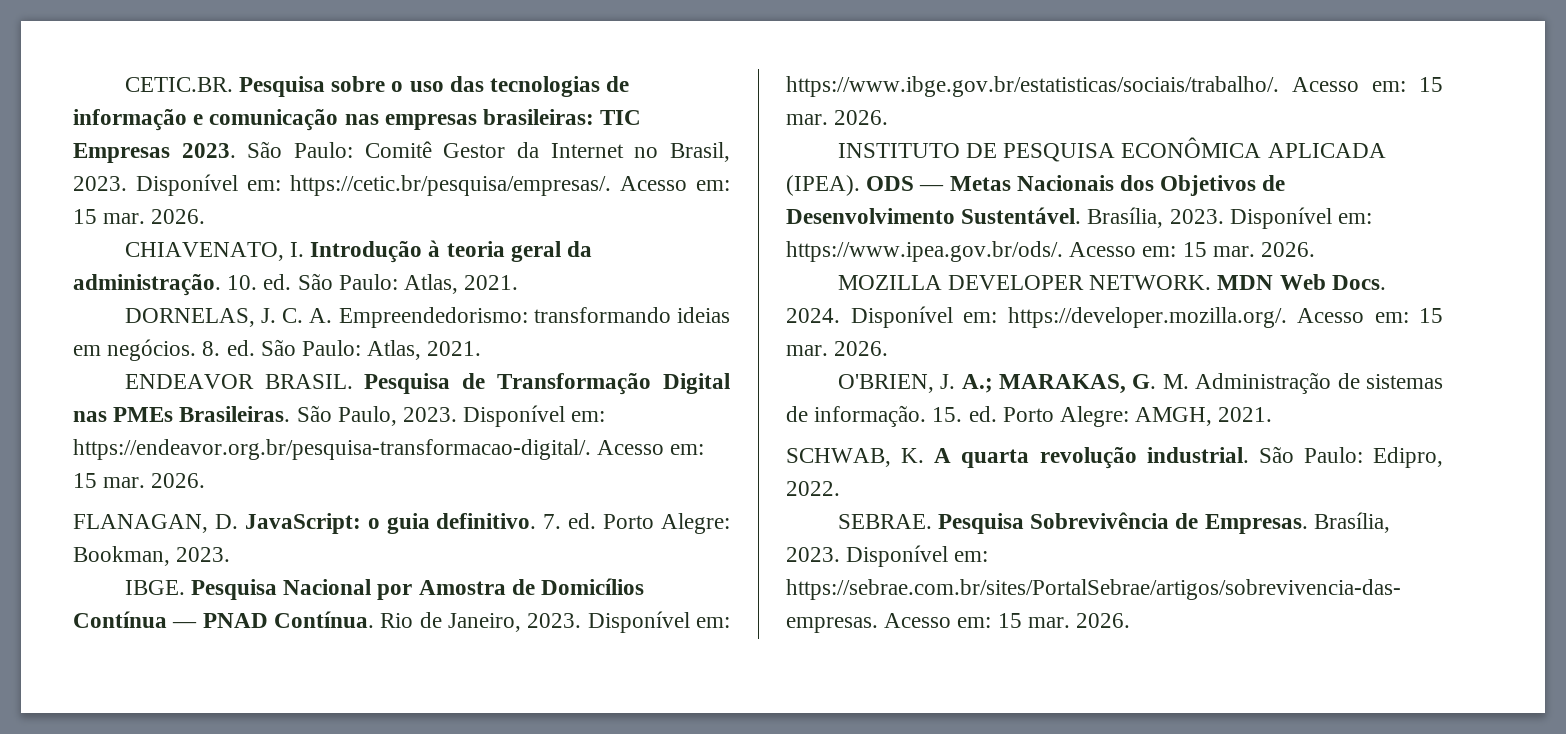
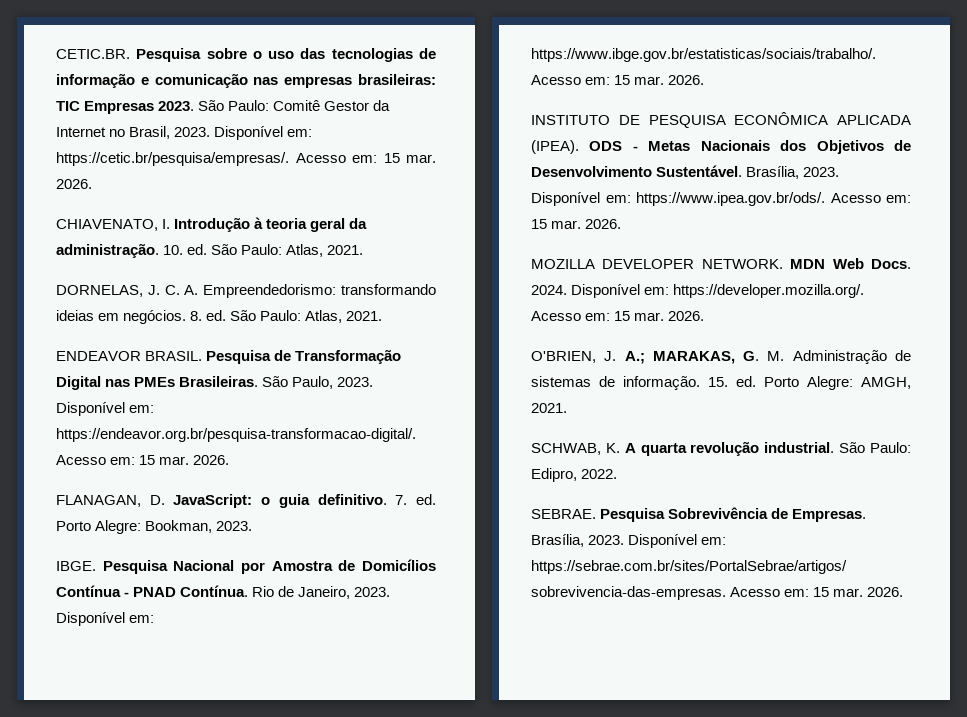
- Pesquisa Nacional por Amostra de Domicílios Contínua — PNAD Contínua.
+ Pesquisa Nacional por Amostra de Domicílios Contínua - PNAD Contínua.
- ODS — Metas Nacionais dos Objetivos de Desenvolvimento Sustentável.
+ ODS - Metas Nacionais dos Objetivos de Desenvolvimento Sustentável.

